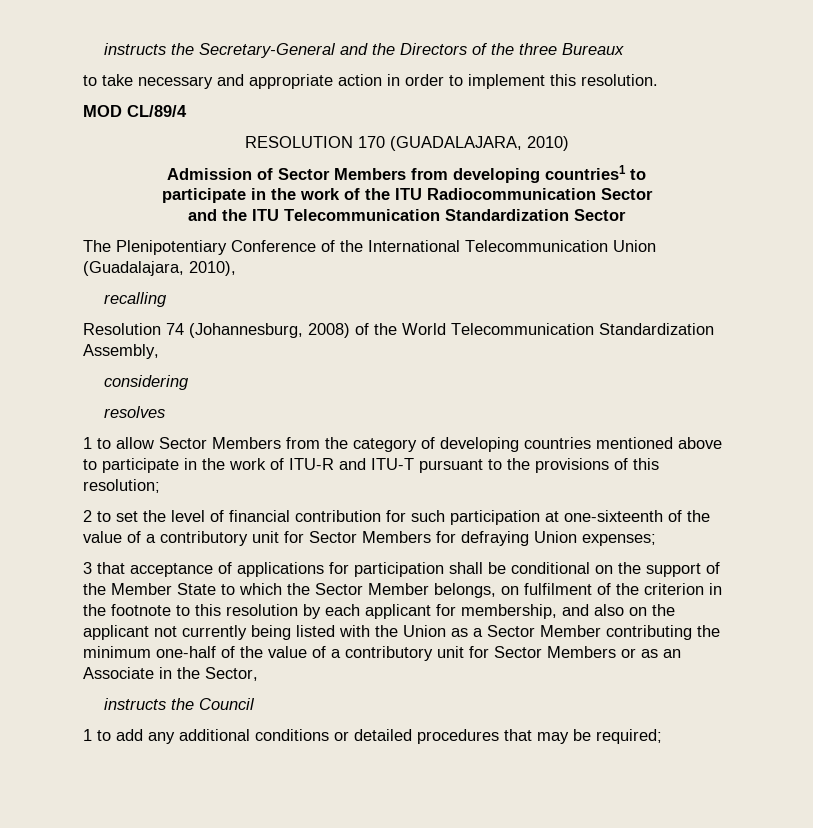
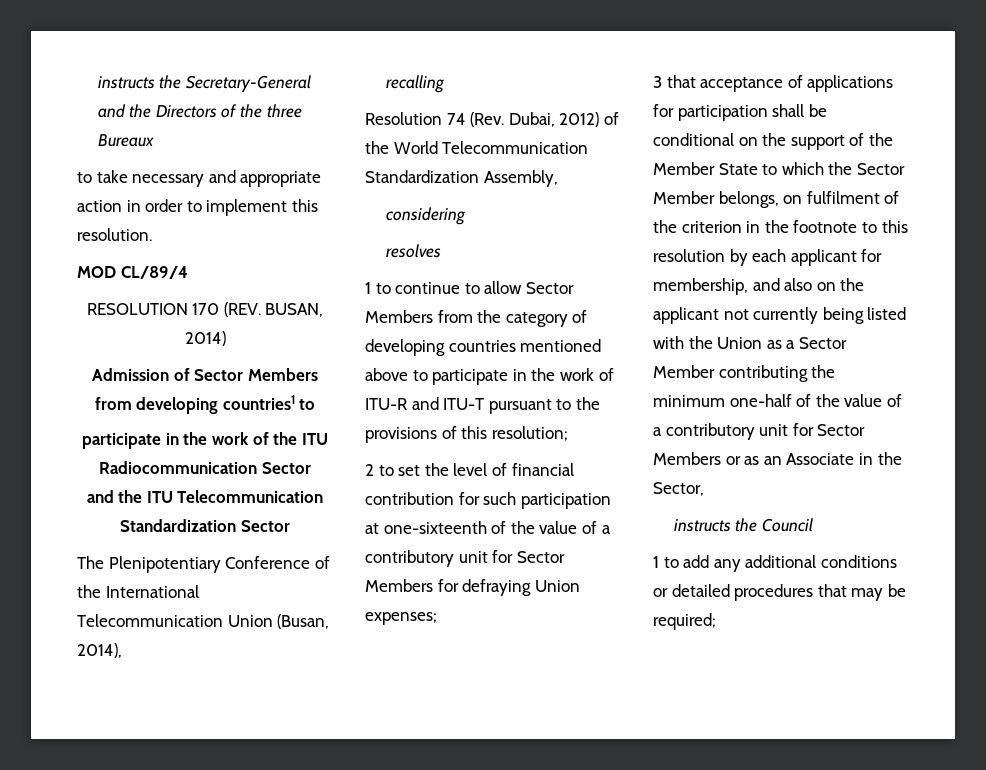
- RESOLUTION 170 (GUADALAJARA, 2010)
+ RESOLUTION 170 (REV. BUSAN, 2014)
- The Plenipotentiary Conference of the International Telecommunication Union (Guadalajara, 2010),
+ The Plenipotentiary Conference of the International Telecommunication Union (Busan, 2014),
- Resolution 74 (Johannesburg, 2008) of the World Telecommunication Standardization Assembly,
+ Resolution 74 (Rev. Dubai, 2012) of the World Telecommunication Standardization Assembly,
- 1 to allow Sector Members from the category of developing countries mentioned above to participate in the work of ITU-R and ITU-T pursuant to the provisions of this resolution;
+ 1 to continue to allow Sector Members from the category of developing countries mentioned above to participate in the work of ITU-R and ITU-T pursuant to the provisions of this resolution;

